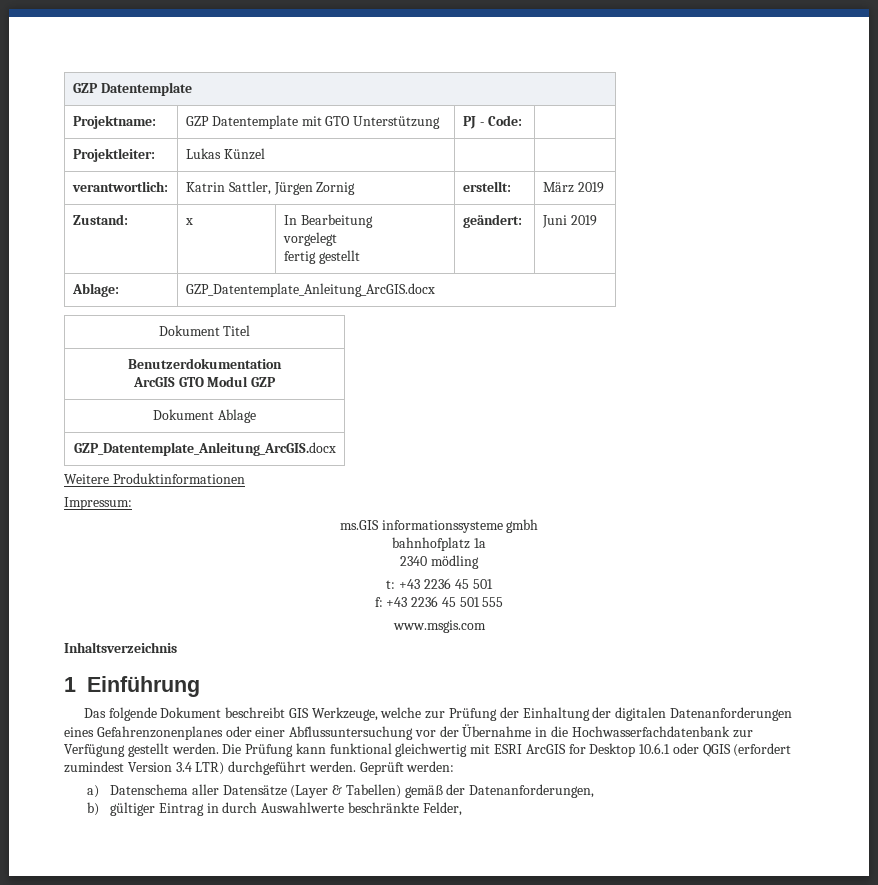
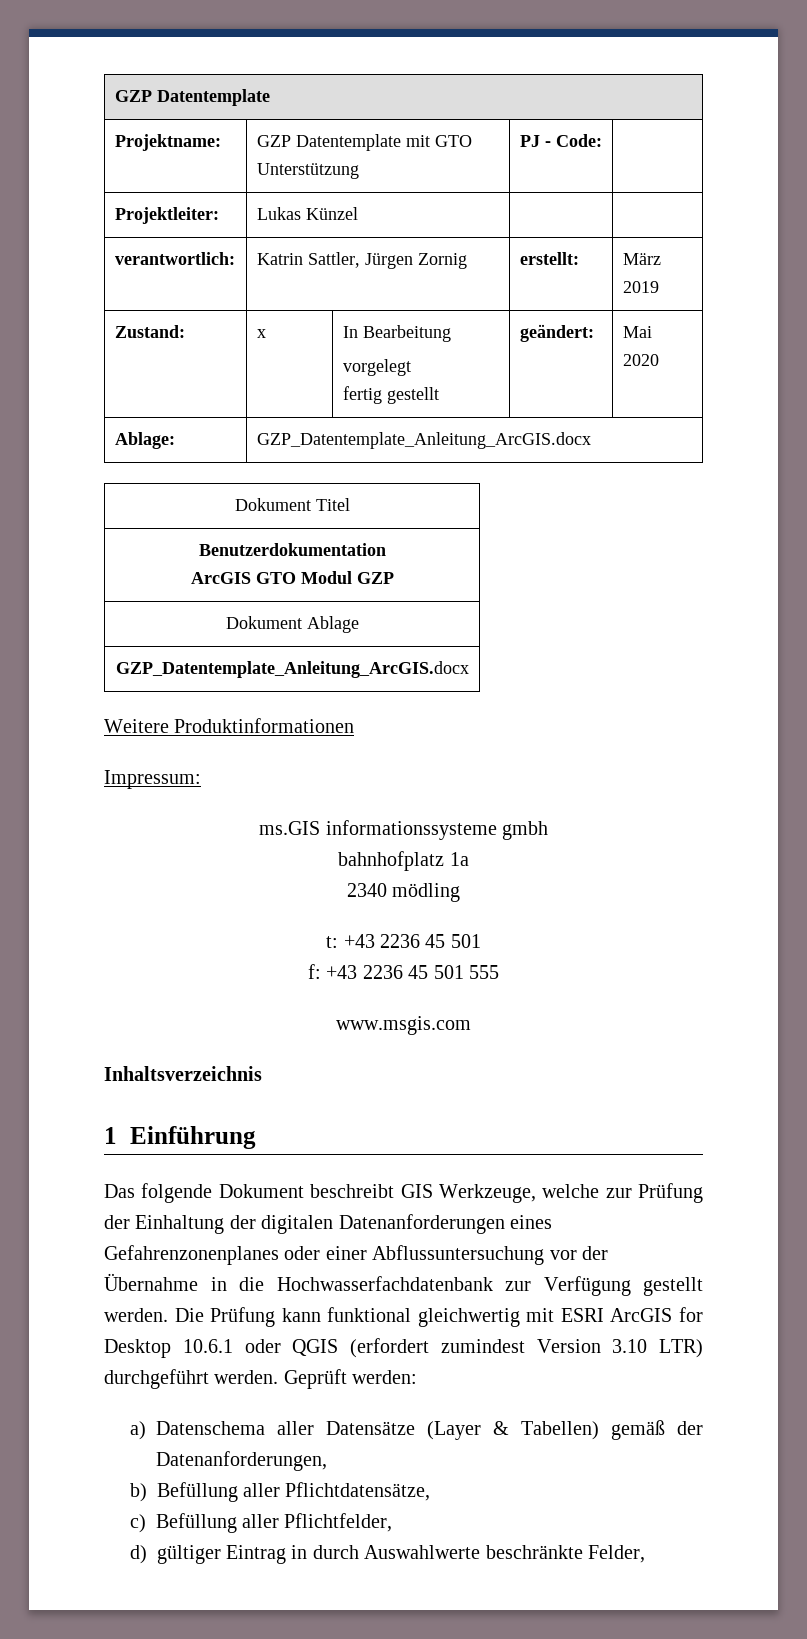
  Zustand: | x | In Bearbeitung
  vorgelegt
- fertig gestellt | geändert: | Juni 2019
+ fertig gestellt | geändert: | Mai 2020
- Die Prüfung kann funktional gleichwertig mit ESRI ArcGIS for Desktop 10.6.1 oder QGIS (erfordert zumindest Version 3.4 LTR) durchgeführt werden.
+ Die Prüfung kann funktional gleichwertig mit ESRI ArcGIS for Desktop 10.6.1 oder QGIS (erfordert zumindest Version 3.10 LTR) durchgeführt werden.
- b) gültiger Eintrag in durch Auswahlwerte beschränkte Felder,
+ b) Befüllung aller Pflichtdatensätze,
+ c) Befüllung aller Pflichtfelder,
+ d) gültiger Eintrag in durch Auswahlwerte beschränkte Felder,

